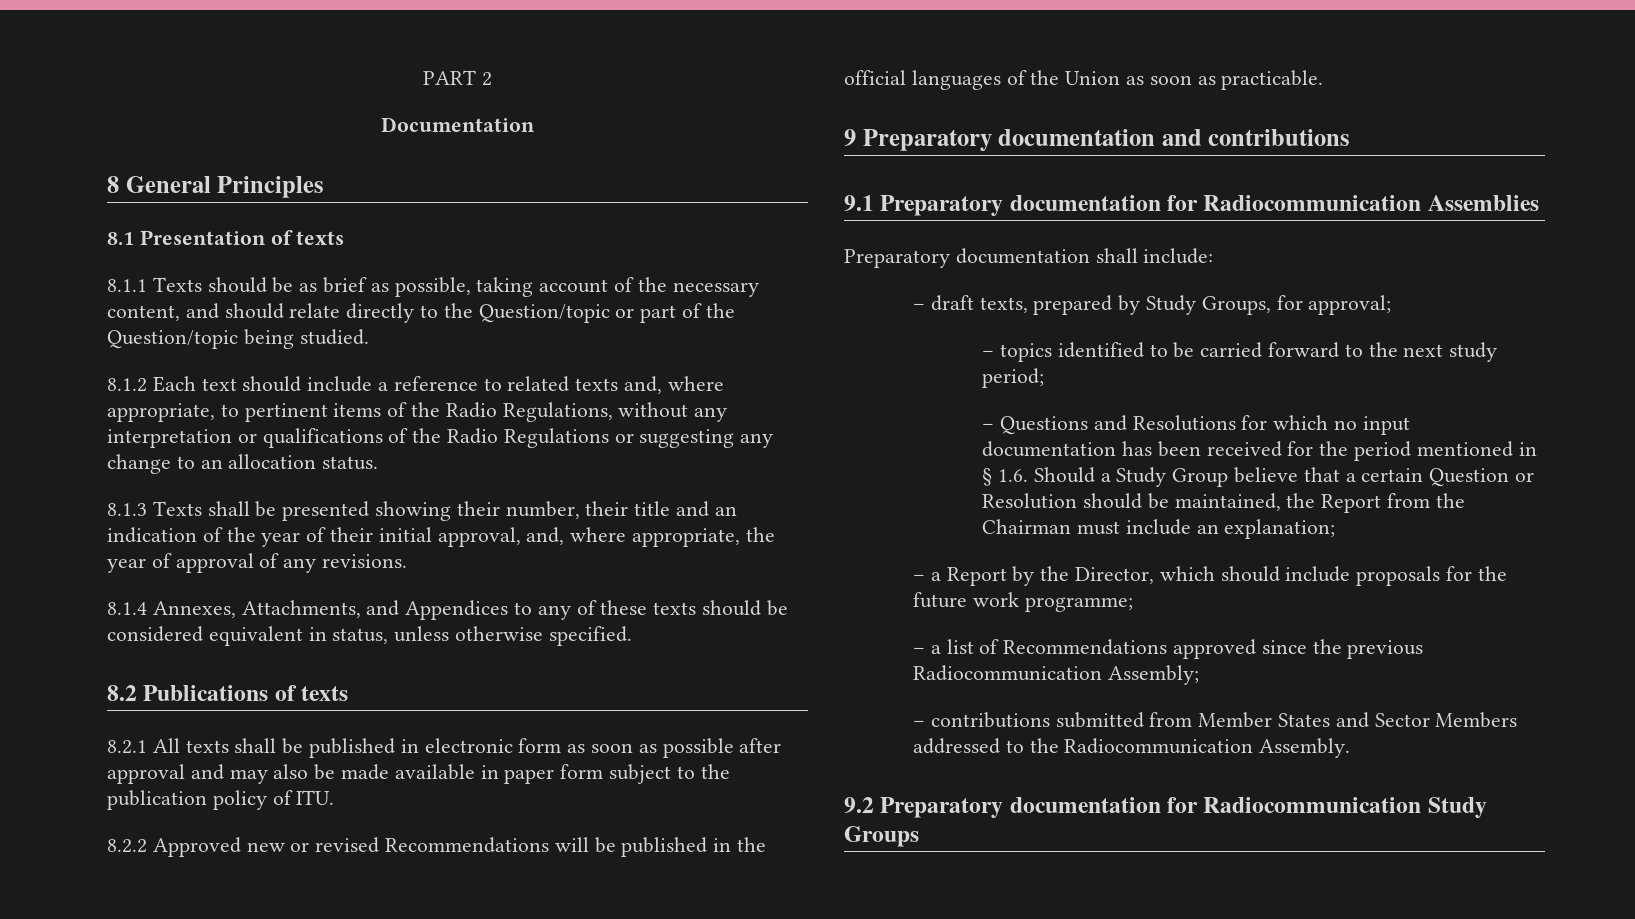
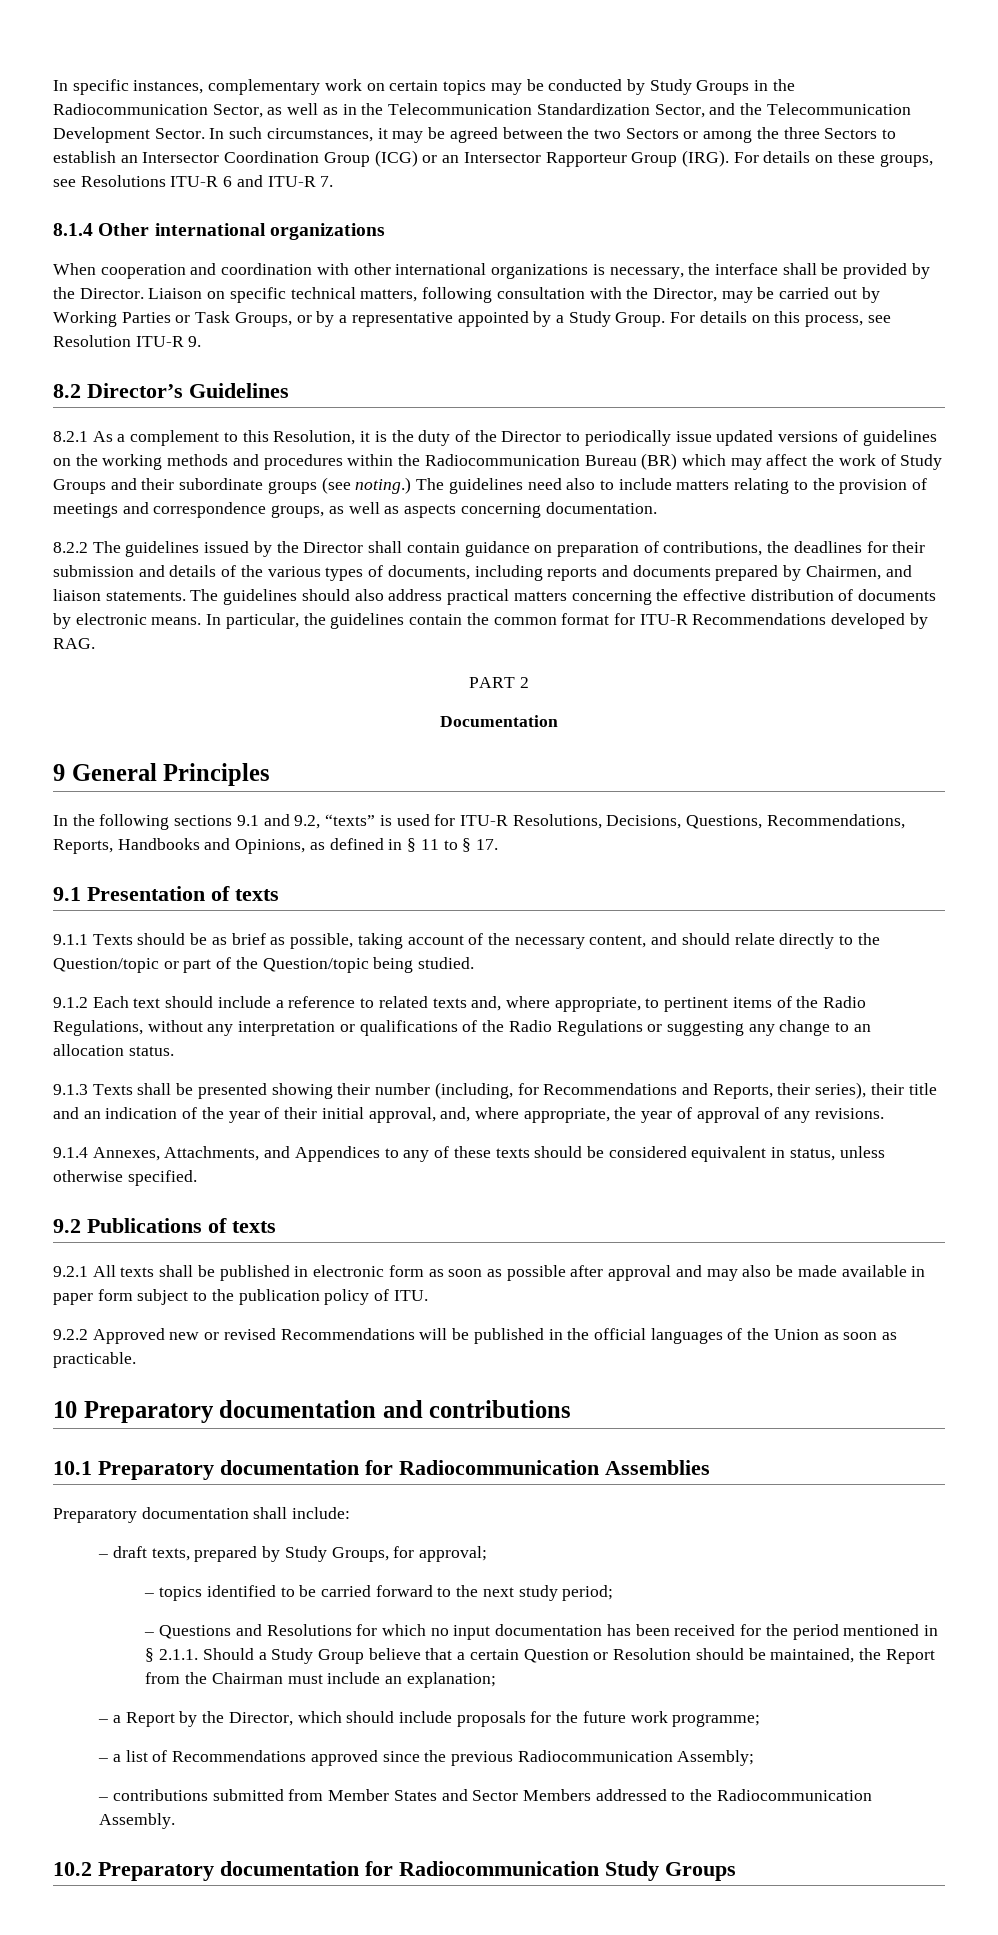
+ In specific instances, complementary work on certain topics may be conducted by Study Groups in the Radiocommunication Sector, as well as in the Telecommunication Standardization Sector, and the Telecommunication Development Sector. In such circumstances, it may be agreed between the two Sectors or among the three Sectors to establish an Intersector Coordination Group (ICG) or an Intersector Rapporteur Group (IRG). For details on these groups, see Resolutions ITU-R 6 and ITU-R 7.
+ 8.1.4 Other international organizations
+ When cooperation and coordination with other international organizations is necessary, the interface shall be provided by the Director. Liaison on specific technical matters, following consultation with the Director, may be carried out by Working Parties or Task Groups, or by a representative appointed by a Study Group. For details on this process, see Resolution ITU-R 9.
+ 8.2 Director’s Guidelines
+ 8.2.1 As a complement to this Resolution, it is the duty of the Director to periodically issue updated versions of guidelines on the working methods and procedures within the Radiocommunication Bureau (BR) which may affect the work of Study Groups and their subordinate groups (see noting.) The guidelines need also to include matters relating to the provision of meetings and correspondence groups, as well as aspects concerning documentation.
+ 8.2.2 The guidelines issued by the Director shall contain guidance on preparation of contributions, the deadlines for their submission and details of the various types of documents, including reports and documents prepared by Chairmen, and liaison statements. The guidelines should also address practical matters concerning the effective distribution of documents by electronic means. In particular, the guidelines contain the common format for ITU-R Recommendations developed by RAG.
- 8 General Principles
+ 9 General Principles
- 8.1 Presentation of texts
+ In the following sections 9.1 and 9.2, “texts” is used for ITU-R Resolutions, Decisions, Questions, Recommendations, Reports, Handbooks and Opinions, as defined in § 11 to § 17.
+ 9.1 Presentation of texts
- 8.1.1 Texts should be as brief as possible, taking account of the necessary content, and should relate directly to the Question/topic or part of the Question/topic being studied.
+ 9.1.1 Texts should be as brief as possible, taking account of the necessary content, and should relate directly to the Question/topic or part of the Question/topic being studied.
- 8.1.2 Each text should include a reference to related texts and, where appropriate, to pertinent items of the Radio Regulations, without any interpretation or qualifications of the Radio Regulations or suggesting any change to an allocation status.
+ 9.1.2 Each text should include a reference to related texts and, where appropriate, to pertinent items of the Radio Regulations, without any interpretation or qualifications of the Radio Regulations or suggesting any change to an allocation status.
- 8.1.3 Texts shall be presented showing their number, their title and an indication of the year of their initial approval, and, where appropriate, the year of approval of any revisions.
+ 9.1.3 Texts shall be presented showing their number (including, for Recommendations and Reports, their series), their title and an indication of the year of their initial approval, and, where appropriate, the year of approval of any revisions.
- 8.1.4 Annexes, Attachments, and Appendices to any of these texts should be considered equivalent in status, unless otherwise specified.
+ 9.1.4 Annexes, Attachments, and Appendices to any of these texts should be considered equivalent in status, unless otherwise specified.
- 8.2 Publications of texts
+ 9.2 Publications of texts
- 8.2.1 All texts shall be published in electronic form as soon as possible after approval and may also be made available in paper form subject to the publication policy of ITU.
+ 9.2.1 All texts shall be published in electronic form as soon as possible after approval and may also be made available in paper form subject to the publication policy of ITU.
- 8.2.2 Approved new or revised Recommendations will be published in the official languages of the Union as soon as practicable.
+ 9.2.2 Approved new or revised Recommendations will be published in the official languages of the Union as soon as practicable.
- 9 Preparatory documentation and contributions
+ 10 Preparatory documentation and contributions
- 9.1 Preparatory documentation for Radiocommunication Assemblies
+ 10.1 Preparatory documentation for Radiocommunication Assemblies
- – Questions and Resolutions for which no input documentation has been received for the period mentioned in § 1.6. Should a Study Group believe that a certain Question or Resolution should be maintained, the Report from the Chairman must include an explanation;
+ – Questions and Resolutions for which no input documentation has been received for the period mentioned in § 2.1.1. Should a Study Group believe that a certain Question or Resolution should be maintained, the Report from the Chairman must include an explanation;
- 9.2 Preparatory documentation for Radiocommunication Study Groups
+ 10.2 Preparatory documentation for Radiocommunication Study Groups

